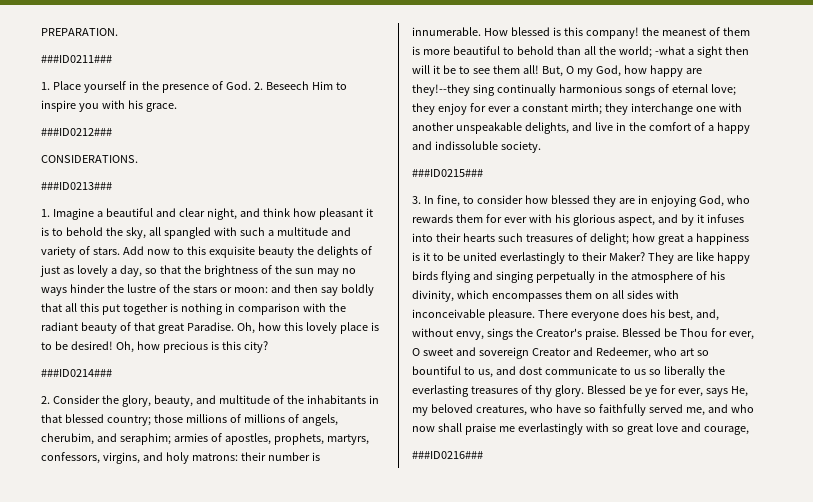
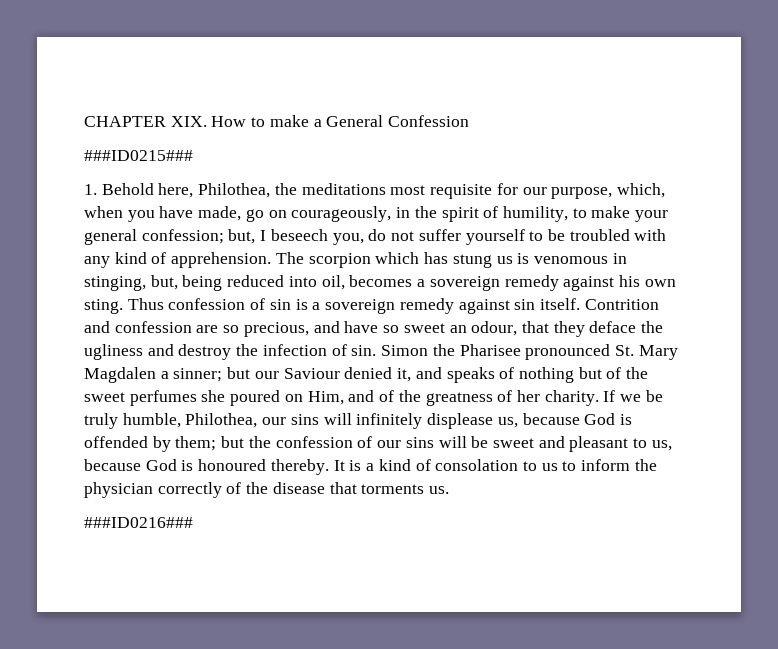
- PREPARATION.
- ###ID0211###
- 1. Place yourself in the presence of God. 2. Beseech Him to inspire you with his grace.
- ###ID0212###
- CONSIDERATIONS.
- ###ID0213###
- 1. Imagine a beautiful and clear night, and think how pleasant it is to behold the sky, all spangled with such a multitude and variety of stars. Add now to this exquisite beauty the delights of just as lovely a day, so that the brightness of the sun may no ways hinder the lustre of the stars or moon: and then say boldly that all this put together is nothing in comparison with the radiant beauty of that great Paradise. Oh, how this lovely place is to be desired! Oh, how precious is this city?
- ###ID0214###
- 2. Consider the glory, beauty, and multitude of the inhabitants in that blessed country; those millions of millions of angels, cherubim, and seraphim; armies of apostles, prophets, martyrs, confessors, virgins, and holy matrons: their number is innumerable. How blessed is this company! the meanest of them is more beautiful to behold than all the world; -what a sight then will it be to see them all! But, O my God, how happy are they!--they sing continually harmonious songs of eternal love; they enjoy for ever a constant mirth; they interchange one with another unspeakable delights, and live in the comfort of a happy and indissoluble society.
+ CHAPTER XIX. How to make a General Confession
  ###ID0215###
- 3. In fine, to consider how blessed they are in enjoying God, who rewards them for ever with his glorious aspect, and by it infuses into their hearts such treasures of delight; how great a happiness is it to be united everlastingly to their Maker? They are like happy birds flying and singing perpetually in the atmosphere of his divinity, which encompasses them on all sides with inconceivable pleasure. There everyone does his best, and, without envy, sings the Creator's praise. Blessed be Thou for ever, O sweet and sovereign Creator and Redeemer, who art so bountiful to us, and dost communicate to us so liberally the everlasting treasures of thy glory. Blessed be ye for ever, says He, my beloved creatures, who have so faithfully served me, and who now shall praise me everlastingly with so great love and courage,
+ 1. Behold here, Philothea, the meditations most requisite for our purpose, which, when you have made, go on courageously, in the spirit of humility, to make your general confession; but, I beseech you, do not suffer yourself to be troubled with any kind of apprehension. The scorpion which has stung us is venomous in stinging, but, being reduced into oil, becomes a sovereign remedy against his own sting. Thus confession of sin is a sovereign remedy against sin itself. Contrition and confession are so precious, and have so sweet an odour, that they deface the ugliness and destroy the infection of sin. Simon the Pharisee pronounced St. Mary Magdalen a sinner; but our Saviour denied it, and speaks of nothing but of the sweet perfumes she poured on Him, and of the greatness of her charity. If we be truly humble, Philothea, our sins will infinitely displease us, because God is offended by them; but the confession of our sins will be sweet and pleasant to us, because God is honoured thereby. It is a kind of consolation to us to inform the physician correctly of the disease that torments us.

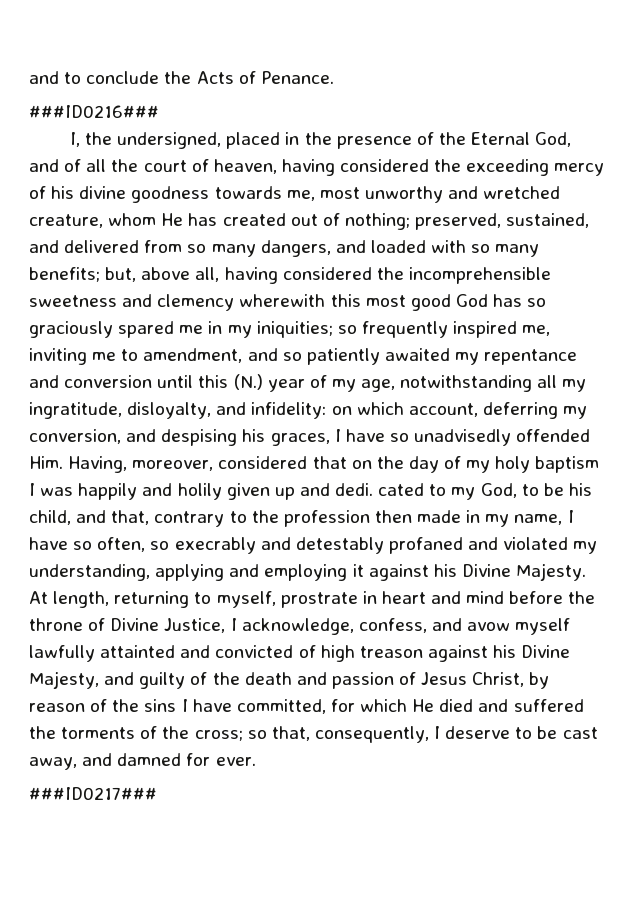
- CHAPTER XIX. How to make a General Confession
- ###ID0215###
- 1. Behold here, Philothea, the meditations most requisite for our purpose, which, when you have made, go on courageously, in the spirit of humility, to make your general confession; but, I beseech you, do not suffer yourself to be troubled with any kind of apprehension. The scorpion which has stung us is venomous in stinging, but, being reduced into oil, becomes a sovereign remedy against his own sting. Thus confession of sin is a sovereign remedy against sin itself. Contrition and confession are so precious, and have so sweet an odour, that they deface the ugliness and destroy the infection of sin. Simon the Pharisee pronounced St. Mary Magdalen a sinner; but our Saviour denied it, and speaks of nothing but of the sweet perfumes she poured on Him, and of the greatness of her charity. If we be truly humble, Philothea, our sins will infinitely displease us, because God is offended by them; but the confession of our sins will be sweet and pleasant to us, because God is honoured thereby. It is a kind of consolation to us to inform the physician correctly of the disease that torments us.
+ and to conclude the Acts of Penance.
  ###ID0216###
+ I, the undersigned, placed in the presence of the Eternal God, and of all the court of heaven, having considered the exceeding mercy of his divine goodness towards me, most unworthy and wretched creature, whom He has created out of nothing; preserved, sustained, and delivered from so many dangers, and loaded with so many benefits; but, above all, having considered the incomprehensible sweetness and clemency wherewith this most good God has so graciously spared me in my iniquities; so frequently inspired me, inviting me to amendment, and so patiently awaited my repentance and conversion until this (N.) year of my age, notwithstanding all my ingratitude, disloyalty, and infidelity: on which account, deferring my conversion, and despising his graces, I have so unadvisedly offended Him. Having, moreover, considered that on the day of my holy baptism I was happily and holily given up and dedi. cated to my God, to be his child, and that, contrary to the profession then made in my name, I have so often, so execrably and detestably profaned and violated my understanding, applying and employing it against his Divine Majesty. At length, returning to myself, prostrate in heart and mind before the throne of Divine Justice, I acknowledge, confess, and avow myself lawfully attainted and convicted of high treason against his Divine Majesty, and guilty of the death and passion of Jesus Christ, by reason of the sins I have committed, for which He died and suffered the torments of the cross; so that, consequently, I deserve to be cast away, and damned for ever.
+ ###ID0217###

